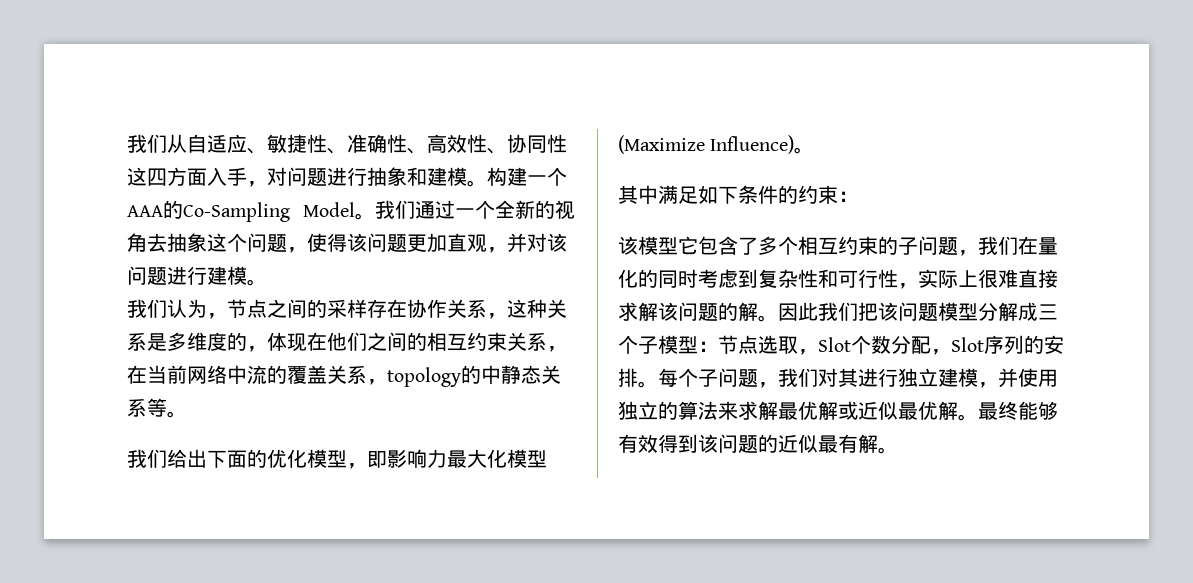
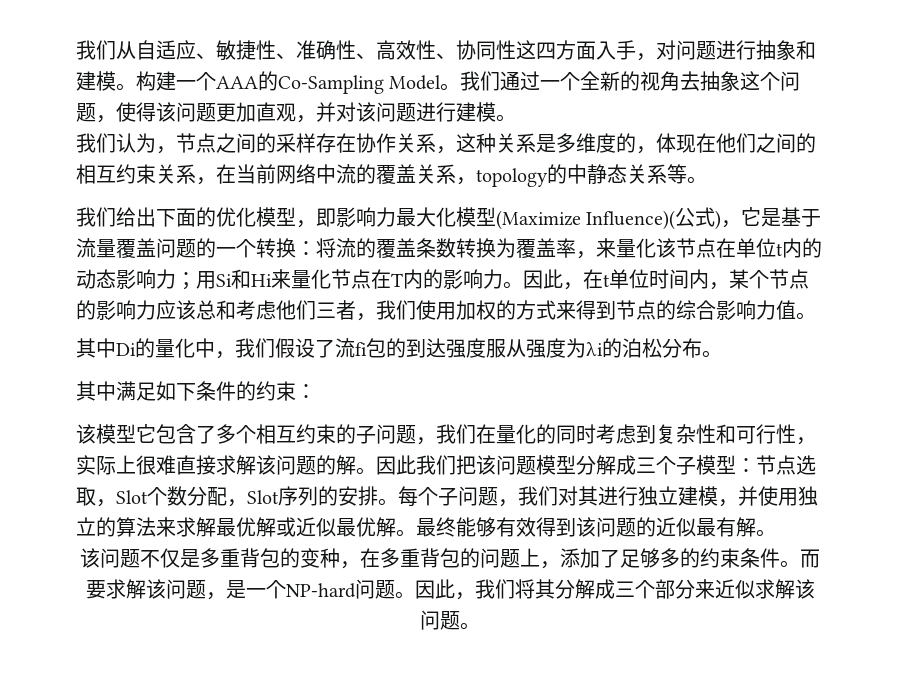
- 我们给出下面的优化模型，即影响力最大化模型(Maximize Influence)。
+ 我们给出下面的优化模型，即影响力最大化模型(Maximize Influence)(公式)，它是基于流量覆盖问题的一个转换：将流的覆盖条数转换为覆盖率，来量化该节点在单位t内的动态影响力；用Si和Hi来量化节点在T内的影响力。因此，在t单位时间内，某个节点的影响力应该总和考虑他们三者，我们使用加权的方式来得到节点的综合影响力值。
+ 其中Di的量化中，我们假设了流fi包的到达强度服从强度为λi的泊松分布。
+ 该问题不仅是多重背包的变种，在多重背包的问题上，添加了足够多的约束条件。而要求解该问题，是一个NP-hard问题。因此，我们将其分解成三个部分来近似求解该问题。

